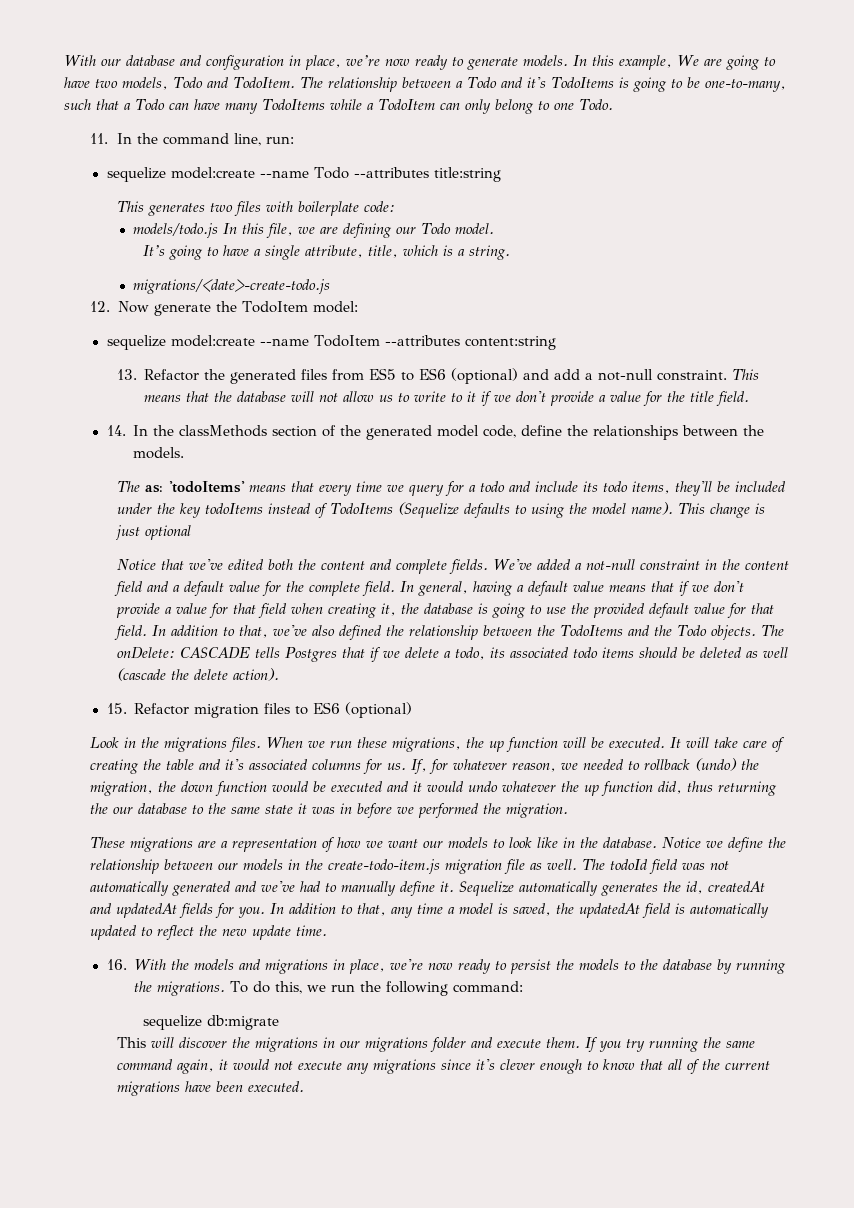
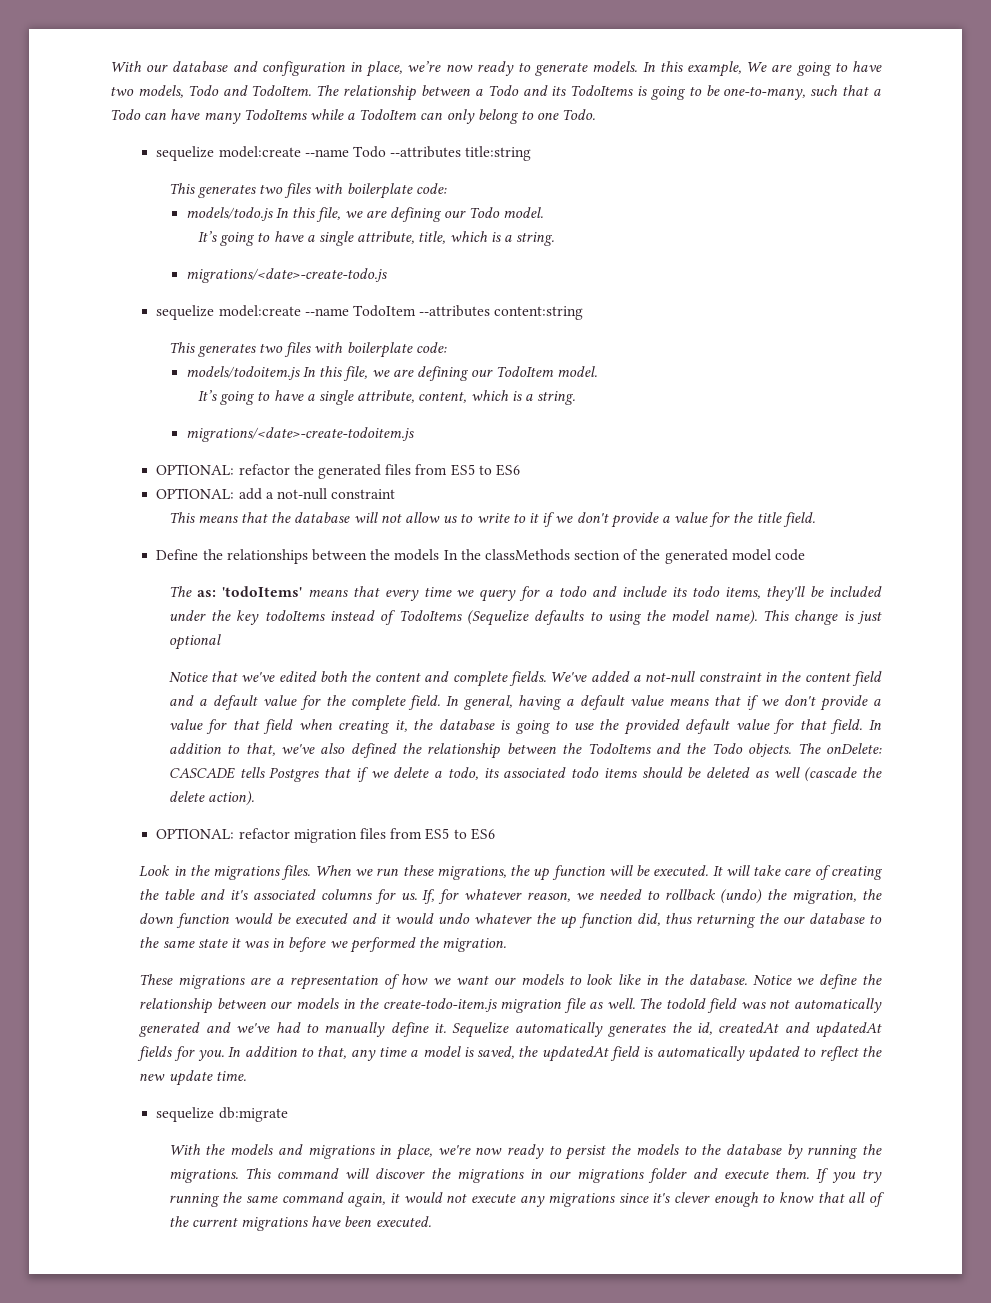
- The relationship between a Todo and it's TodoItems is going to be one-to-many, such that a Todo can have many TodoItems while a TodoItem can only belong to one Todo.
+ The relationship between a Todo and its TodoItems is going to be one-to-many, such that a Todo can have many TodoItems while a TodoItem can only belong to one Todo.
- 11. In the command line, run:
- 12. Now generate the TodoItem model:
  sequelize model:create --name TodoItem --attributes content:string
- 13. Refactor the generated files from ES5 to ES6 (optional) and add a not-null constraint. This means that the database will not allow us to write to it if we don't provide a value for the title field.
+ This generates two files with boilerplate code:
+ models/todoitem.js In this file, we are defining our TodoItem model.
+ It’s going to have a single attribute, content, which is a string.
+ migrations/<date>-create-todoitem.js
+ OPTIONAL: refactor the generated files from ES5 to ES6
+ OPTIONAL: add a not-null constraint
+ This means that the database will not allow us to write to it if we don't provide a value for the title field.
- 14. In the classMethods section of the generated model code, define the relationships between the models.
+ Define the relationships between the models In the classMethods section of the generated model code
- 15. Refactor migration files to ES6 (optional)
+ OPTIONAL: refactor migration files from ES5 to ES6
- 16. With the models and migrations in place, we're now ready to persist the models to the database by running the migrations.
+ sequelize db:migrate
+ With the models and migrations in place, we're now ready to persist the models to the database by running the migrations.
- To do this, we run the following command:
- sequelize db:migrate
- This will discover the migrations in our migrations folder and execute them.
+ This command will discover the migrations in our migrations folder and execute them.

